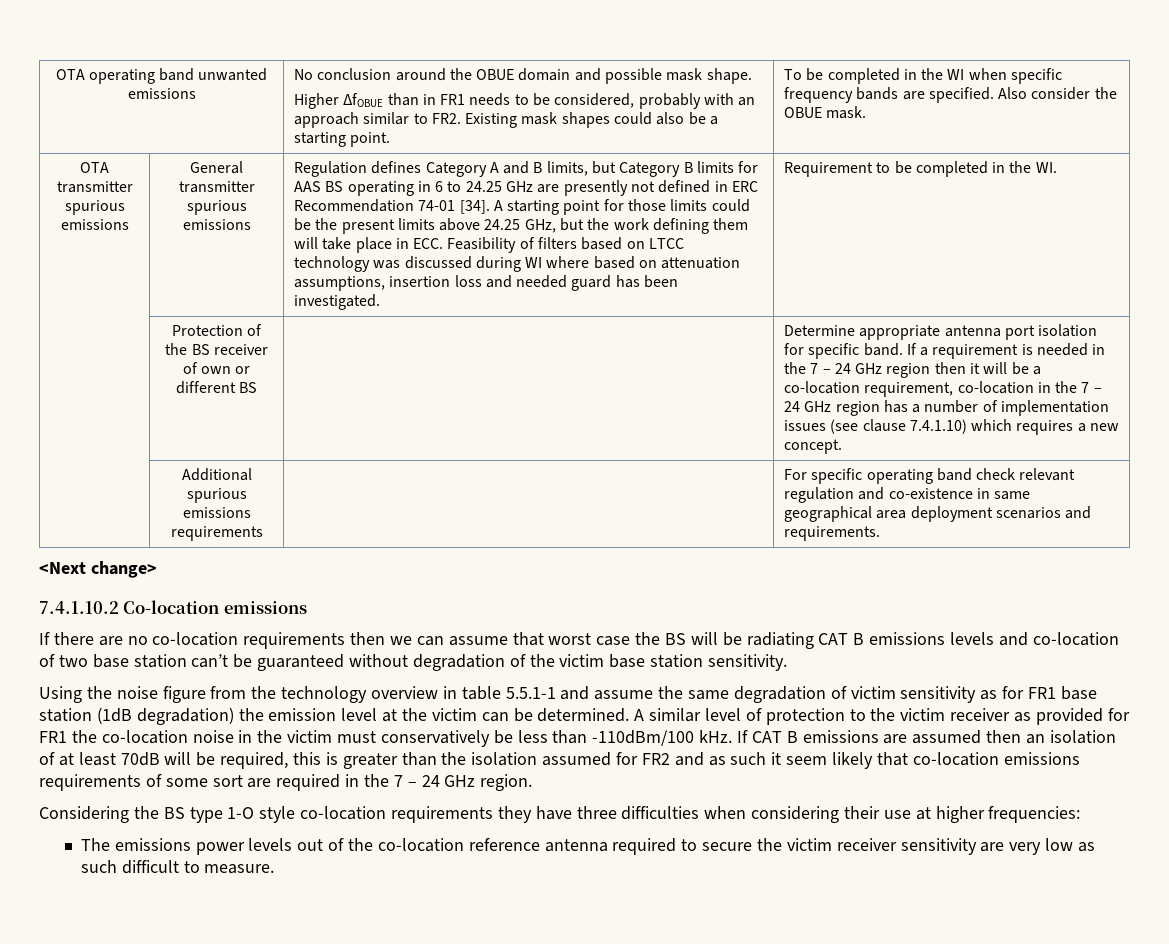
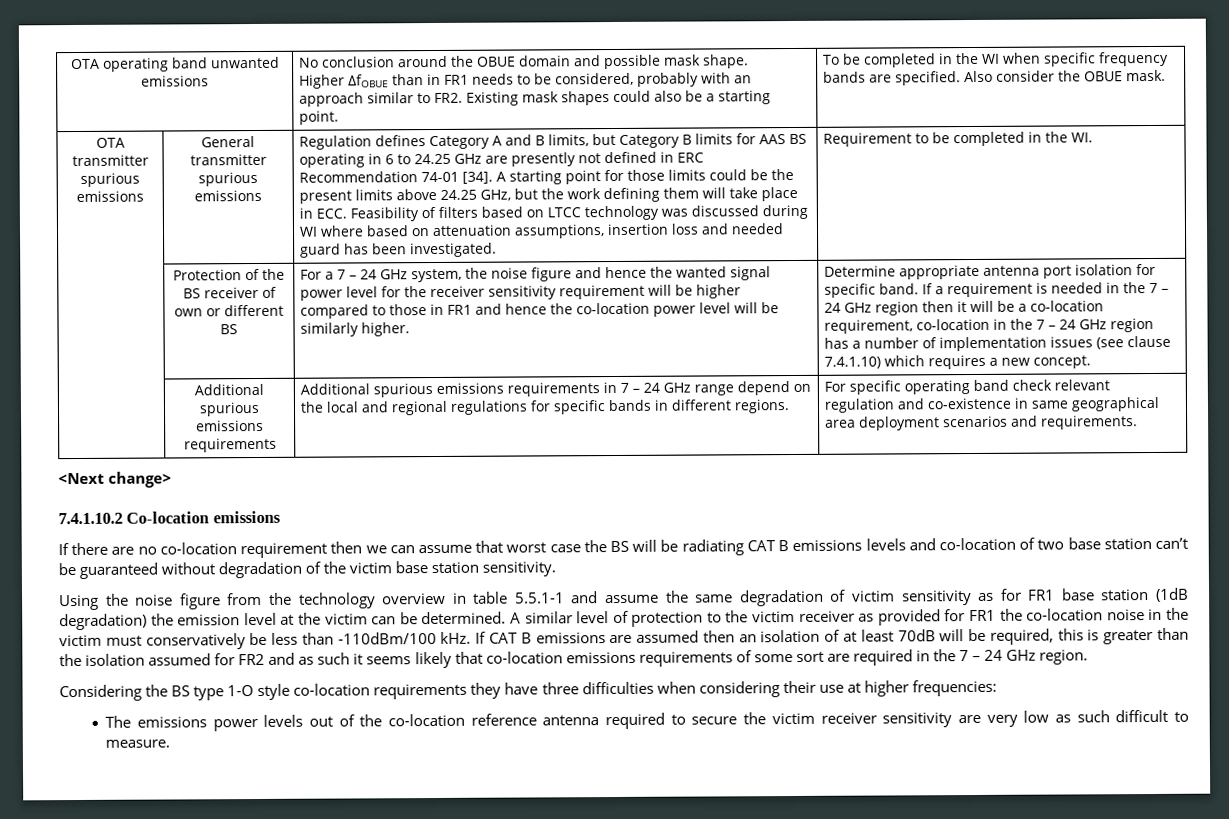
+ For a 7 – 24 GHz system, the noise figure and hence the wanted signal power level for the receiver sensitivity requirement will be higher compared to those in FR1 and hence the co-location power level will be similarly higher.
+ Additional spurious emissions requirements in 7 – 24 GHz range depend on the local and regional regulations for specific bands in different regions.
- If there are no co-location requirements then we can assume that worst case the BS will be radiating CAT B emissions levels and co-location of two base station can’t be guaranteed without degradation of the victim base station sensitivity.
+ If there are no co-location requirement then we can assume that worst case the BS will be radiating CAT B emissions levels and co-location of two base station can’t be guaranteed without degradation of the victim base station sensitivity.
- If CAT B emissions are assumed then an isolation of at least 70dB will be required, this is greater than the isolation assumed for FR2 and as such it seem likely that co-location emissions requirements of some sort are required in the 7 – 24 GHz region.
+ If CAT B emissions are assumed then an isolation of at least 70dB will be required, this is greater than the isolation assumed for FR2 and as such it seems likely that co-location emissions requirements of some sort are required in the 7 – 24 GHz region.

